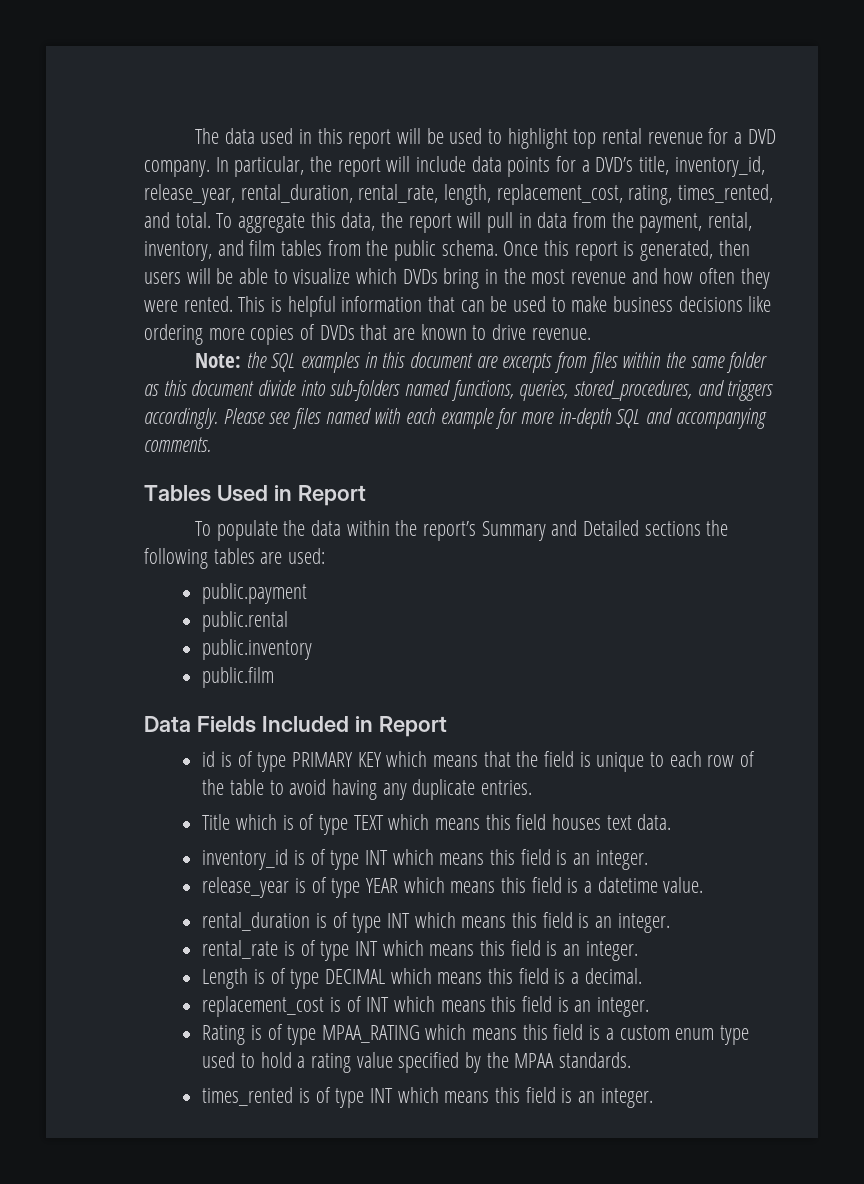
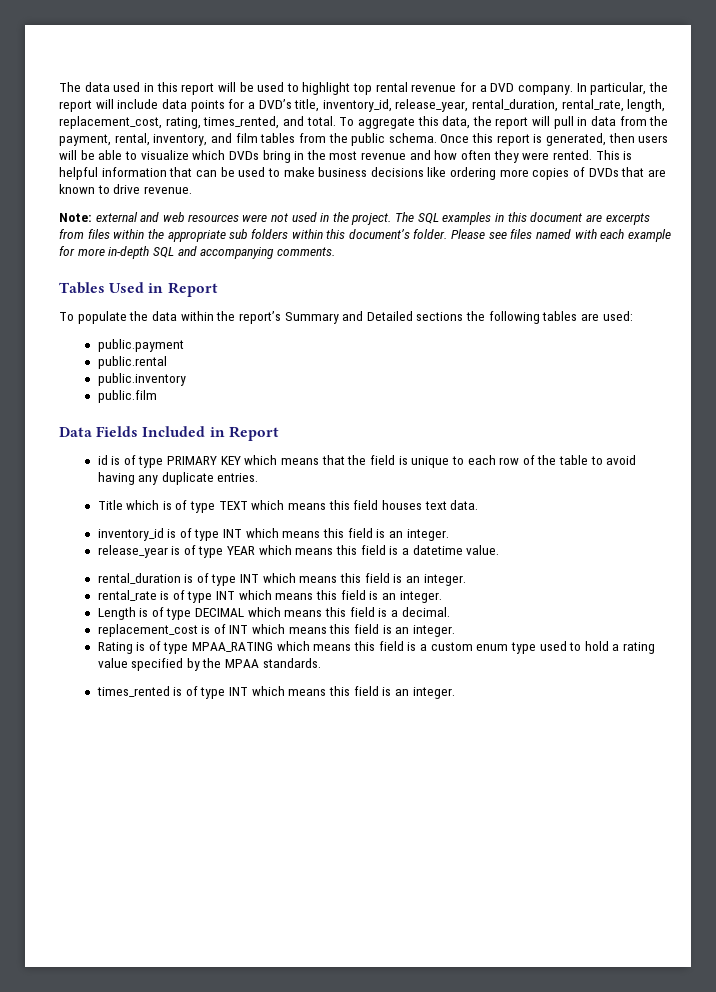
- Note: the SQL examples in this document are excerpts from files within the same folder as this document divide into sub-folders named functions, queries, stored_procedures, and triggers accordingly.
+ Note: external and web resources were not used in the project. The SQL examples in this document are excerpts from files within the appropriate sub folders within this document’s folder.

